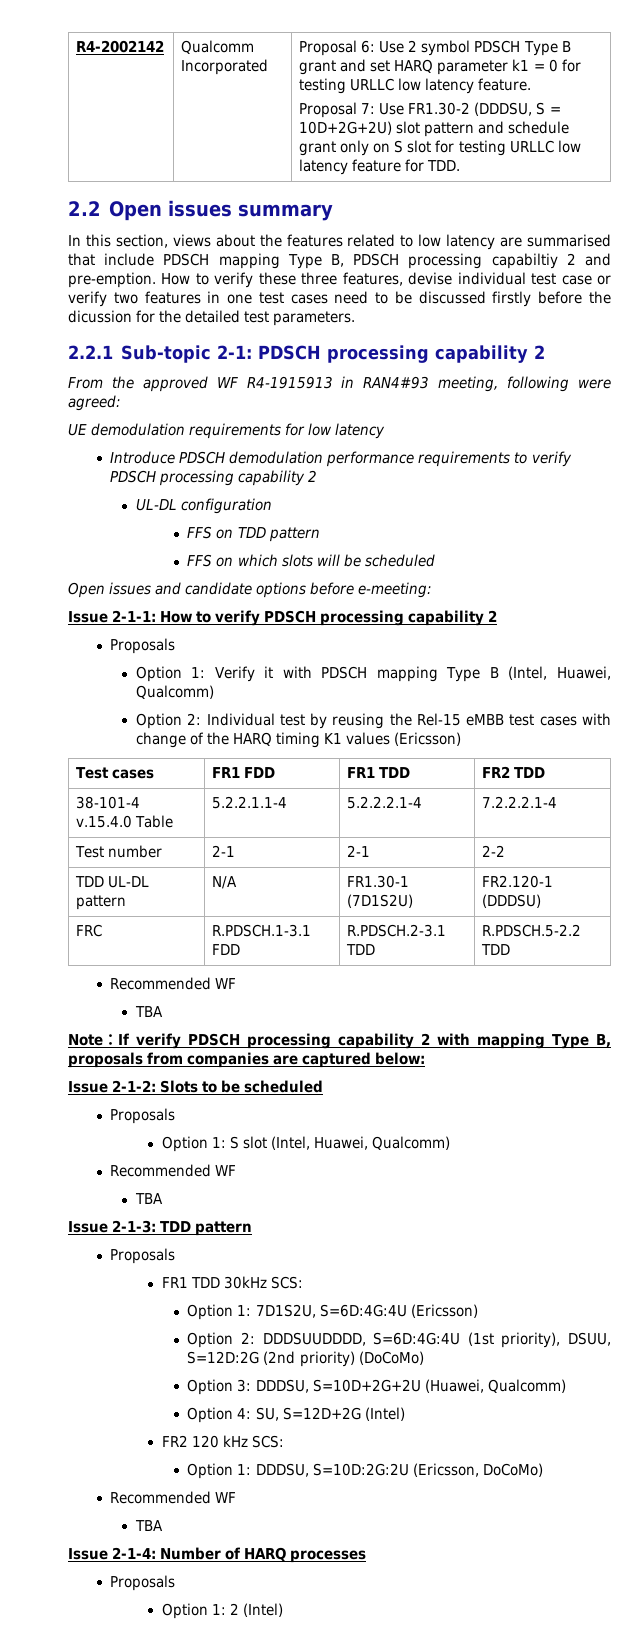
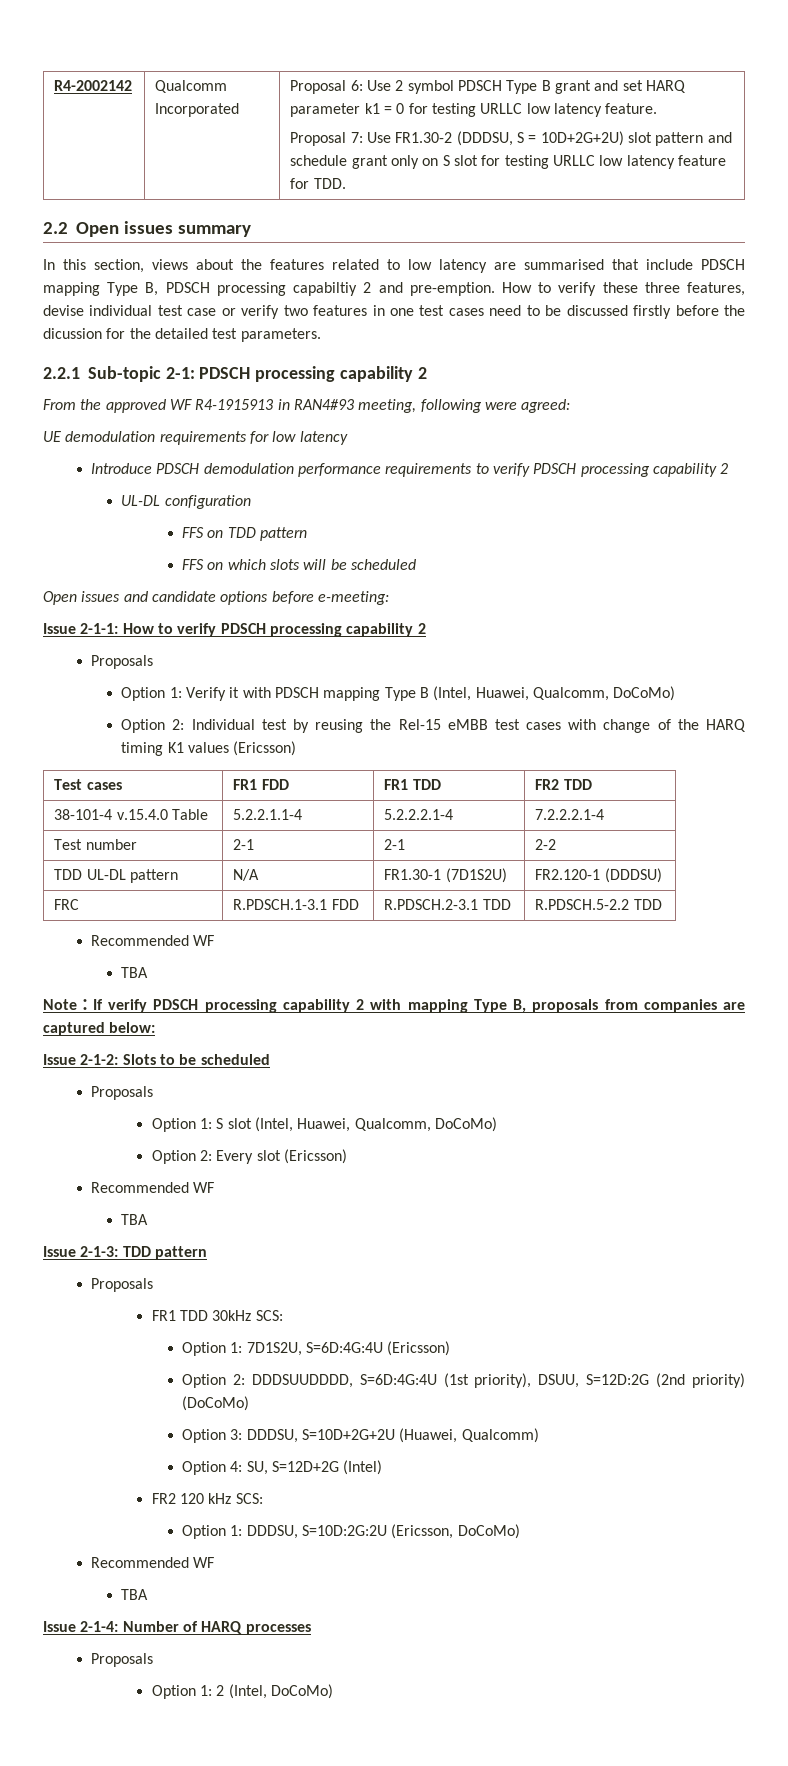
- Option 1: Verify it with PDSCH mapping Type B (Intel, Huawei, Qualcomm)
+ Option 1: Verify it with PDSCH mapping Type B (Intel, Huawei, Qualcomm, DoCoMo)
- Option 1: S slot (Intel, Huawei, Qualcomm)
+ Option 1: S slot (Intel, Huawei, Qualcomm, DoCoMo)
+ Option 2: Every slot (Ericsson)
- Option 1: 2 (Intel)
+ Option 1: 2 (Intel, DoCoMo)

